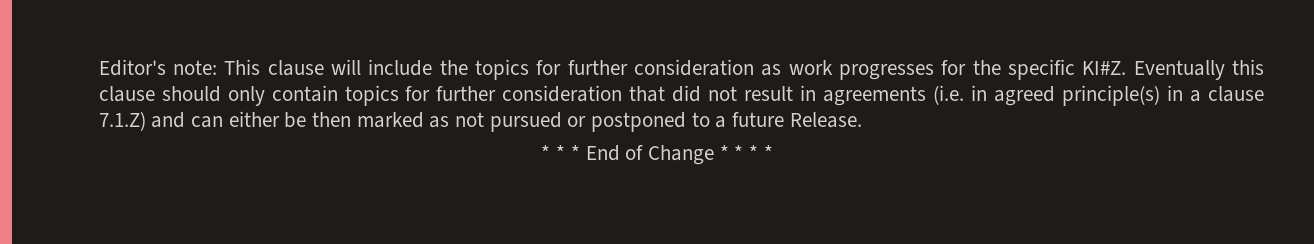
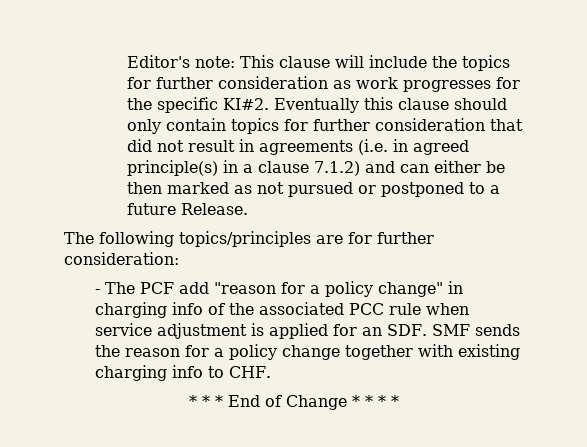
- Editor's note: This clause will include the topics for further consideration as work progresses for the specific KI#Z.
+ Editor's note: This clause will include the topics for further consideration as work progresses for the specific KI#2.
- Eventually this clause should only contain topics for further consideration that did not result in agreements (i.e. in agreed principle(s) in a clause 7.1.Z) and can either be then marked as not pursued or postponed to a future Release.
+ Eventually this clause should only contain topics for further consideration that did not result in agreements (i.e. in agreed principle(s) in a clause 7.1.2) and can either be then marked as not pursued or postponed to a future Release.
+ The following topics/principles are for further consideration:
+ - The PCF add "reason for a policy change" in charging info of the associated PCC rule when service adjustment is applied for an SDF. SMF sends the reason for a policy change together with existing charging info to CHF.

